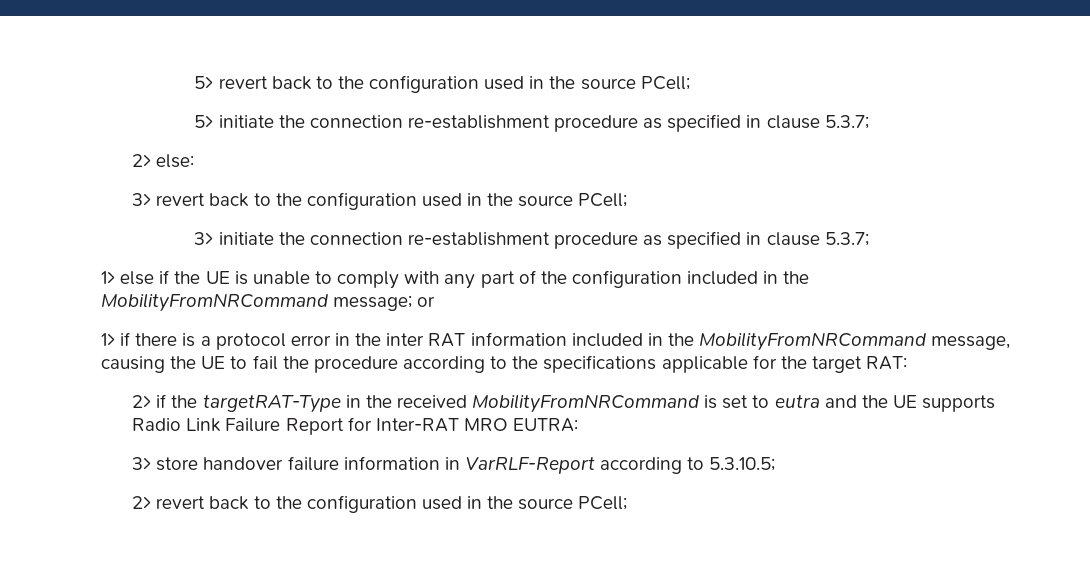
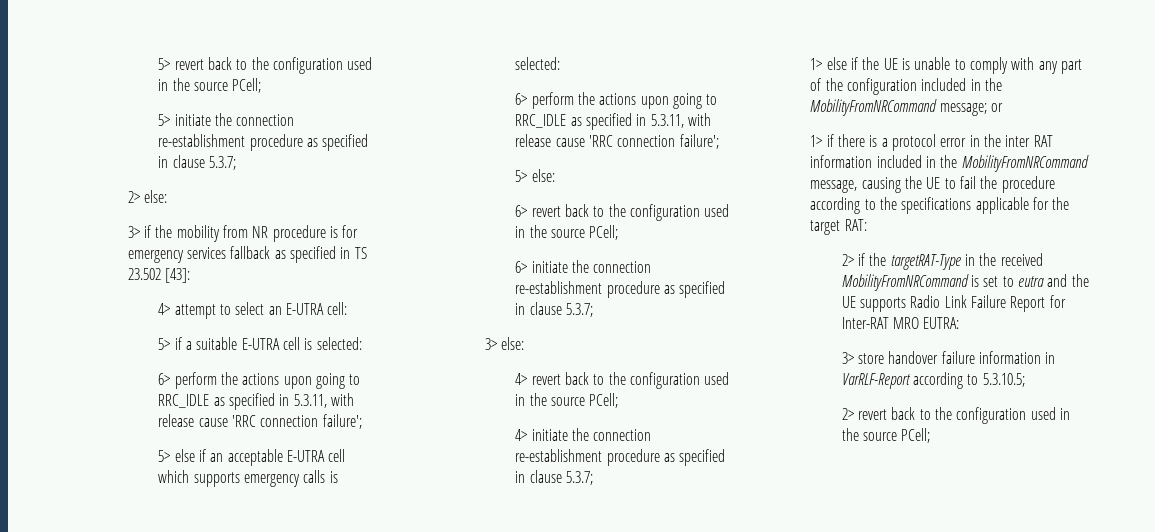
- 3> revert back to the configuration used in the source PCell;
+ 3> if the mobility from NR procedure is for emergency services fallback as specified in TS 23.502 [43]:
+ 4> attempt to select an E-UTRA cell:
+ 5> if a suitable E-UTRA cell is selected:
+ 6> perform the actions upon going to RRC_IDLE as specified in 5.3.11, with release cause 'RRC connection failure';
+ 5> else if an acceptable E-UTRA cell which supports emergency calls is selected:
+ 6> perform the actions upon going to RRC_IDLE as specified in 5.3.11, with release cause 'RRC connection failure';
+ 5> else:
+ 6> revert back to the configuration used in the source PCell;
- 3> initiate the connection re-establishment procedure as specified in clause 5.3.7;
+ 6> initiate the connection re-establishment procedure as specified in clause 5.3.7;
+ 3> else:
+ 4> revert back to the configuration used in the source PCell;
+ 4> initiate the connection re-establishment procedure as specified in clause 5.3.7;

